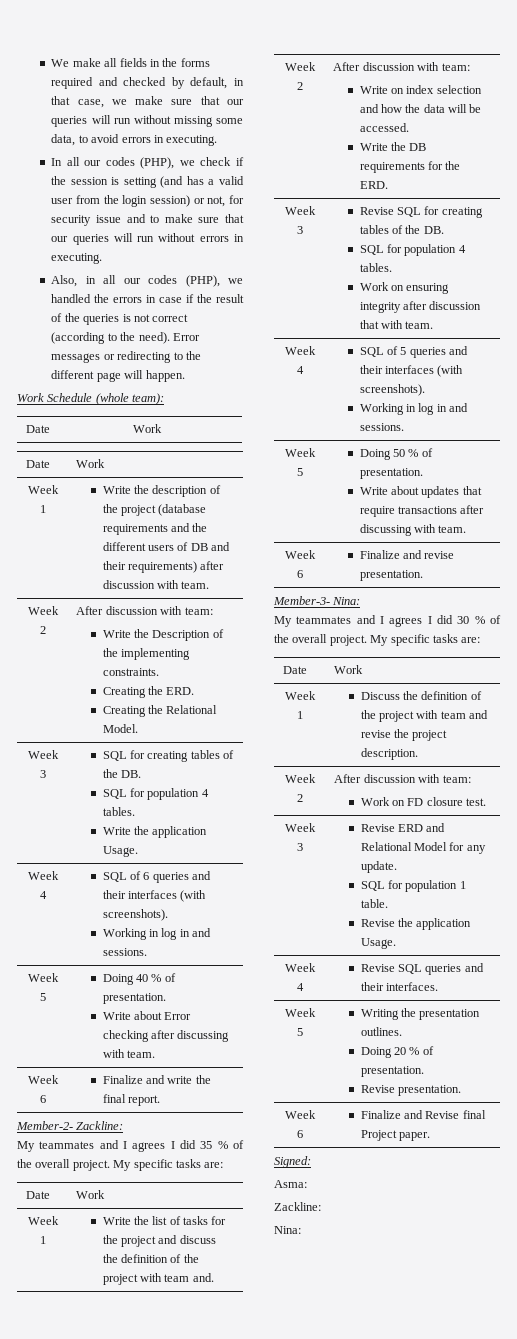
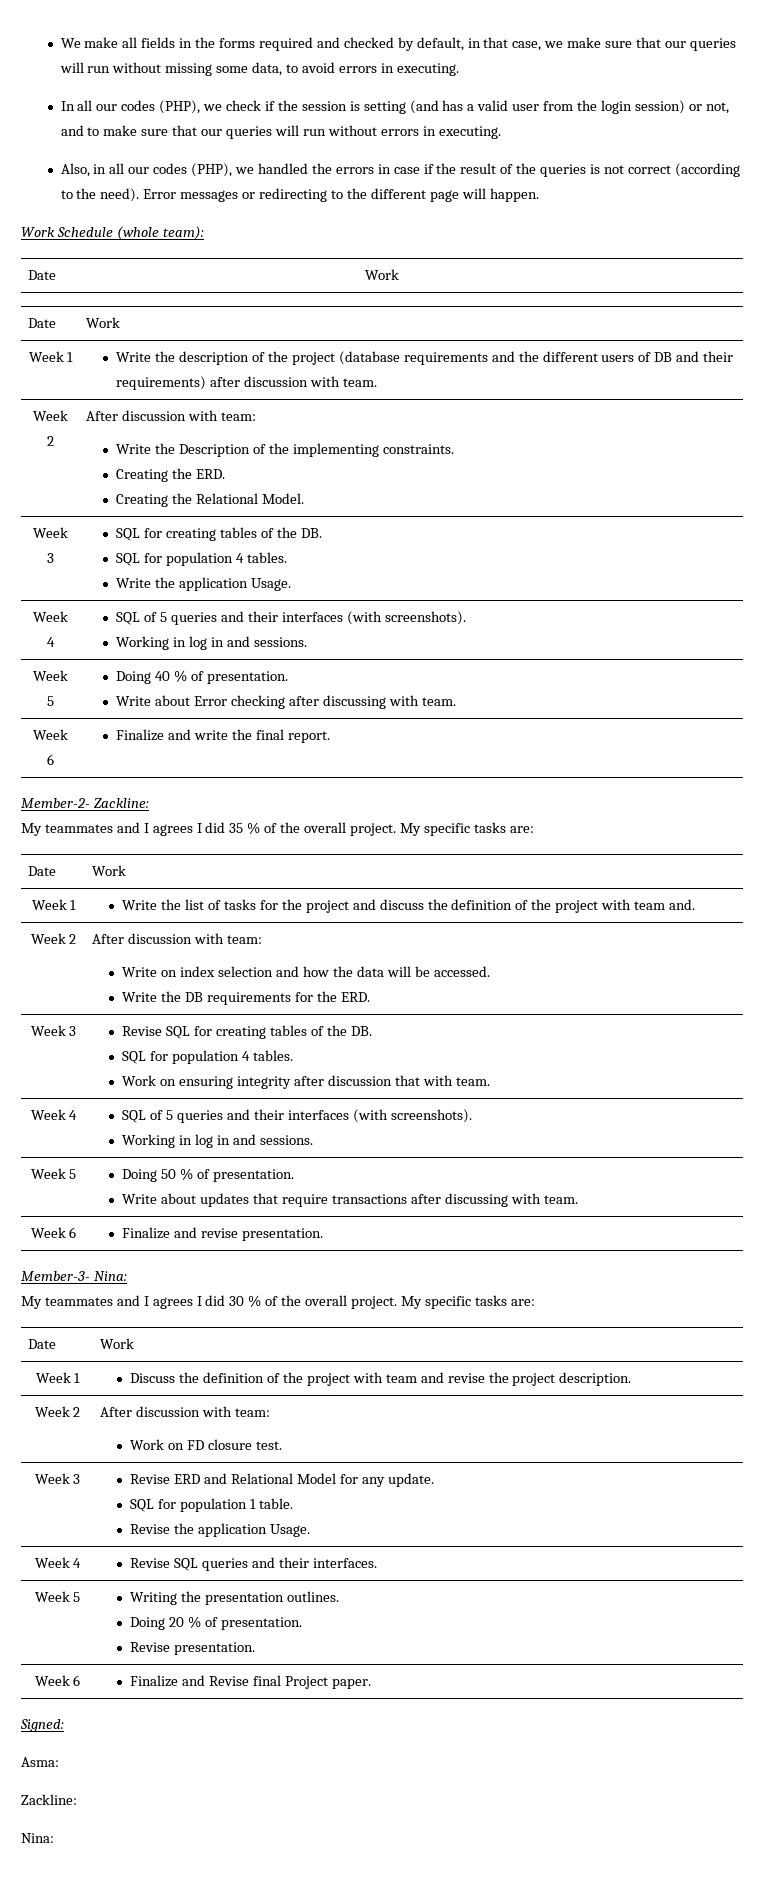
- In all our codes (PHP), we check if the session is setting (and has a valid user from the login session) or not, for security issue and to make sure that our queries will run without errors in executing.
+ In all our codes (PHP), we check if the session is setting (and has a valid user from the login session) or not, and to make sure that our queries will run without errors in executing.
  Week 3 | SQL for creating tables of the DB.
  SQL for population 4 tables.
  Write the application Usage.
- Week 4 | SQL of 6 queries and their interfaces (with screenshots).
+ Week 4 | SQL of 5 queries and their interfaces (with screenshots).

